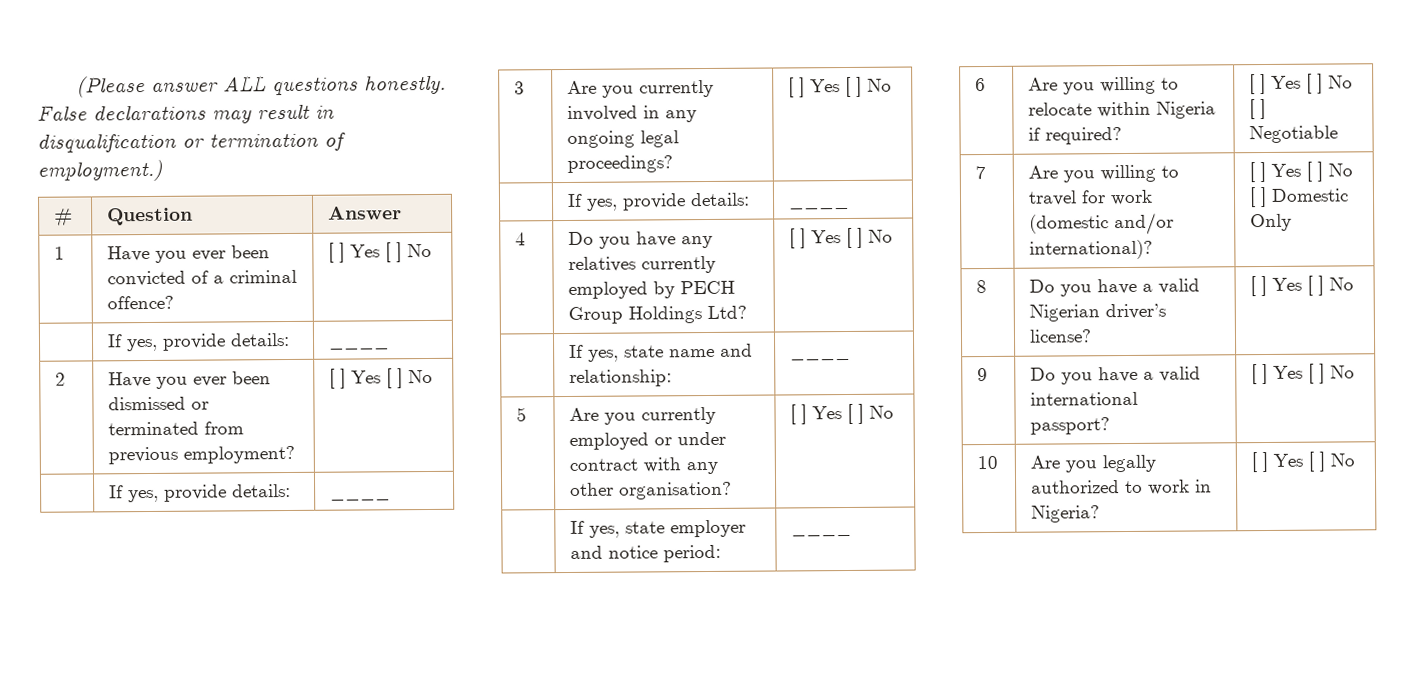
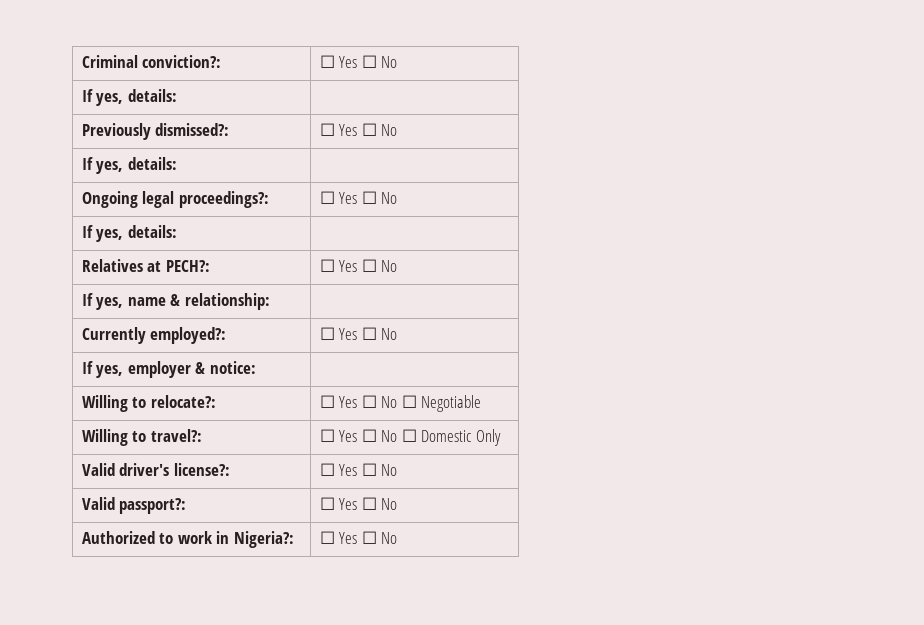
- (Please answer ALL questions honestly. False declarations may result in disqualification or termination of employment.)
- # | Question | Answer
- 1 | Have you ever been convicted of a criminal offence? | [ ] Yes [ ] No
- | If yes, provide details: | ____
- 2 | Have you ever been dismissed or terminated from previous employment? | [ ] Yes [ ] No
- | If yes, provide details: | ____
- 3 | Are you currently involved in any ongoing legal proceedings? | [ ] Yes [ ] No
- | If yes, provide details: | ____
- 4 | Do you have any relatives currently employed by PECH Group Holdings Ltd? | [ ] Yes [ ] No
- | If yes, state name and relationship: | ____
- 5 | Are you currently employed or under contract with any other organisation? | [ ] Yes [ ] No
- | If yes, state employer and notice period: | ____
- 6 | Are you willing to relocate within Nigeria if required? | [ ] Yes [ ] No [ ] Negotiable
- 7 | Are you willing to travel for work (domestic and/or international)? | [ ] Yes [ ] No [ ] Domestic Only
- 8 | Do you have a valid Nigerian driver’s license? | [ ] Yes [ ] No
- 9 | Do you have a valid international passport? | [ ] Yes [ ] No
- 10 | Are you legally authorized to work in Nigeria? | [ ] Yes [ ] No
+ Criminal conviction?: | ☐ Yes ☐ No
+ If yes, details: |
+ Previously dismissed?: | ☐ Yes ☐ No
+ If yes, details: |
+ Ongoing legal proceedings?: | ☐ Yes ☐ No
+ If yes, details: |
+ Relatives at PECH?: | ☐ Yes ☐ No
+ If yes, name & relationship: |
+ Currently employed?: | ☐ Yes ☐ No
+ If yes, employer & notice: |
+ Willing to relocate?: | ☐ Yes ☐ No ☐ Negotiable
+ Willing to travel?: | ☐ Yes ☐ No ☐ Domestic Only
+ Valid driver's license?: | ☐ Yes ☐ No
+ Valid passport?: | ☐ Yes ☐ No
+ Authorized to work in Nigeria?: | ☐ Yes ☐ No

